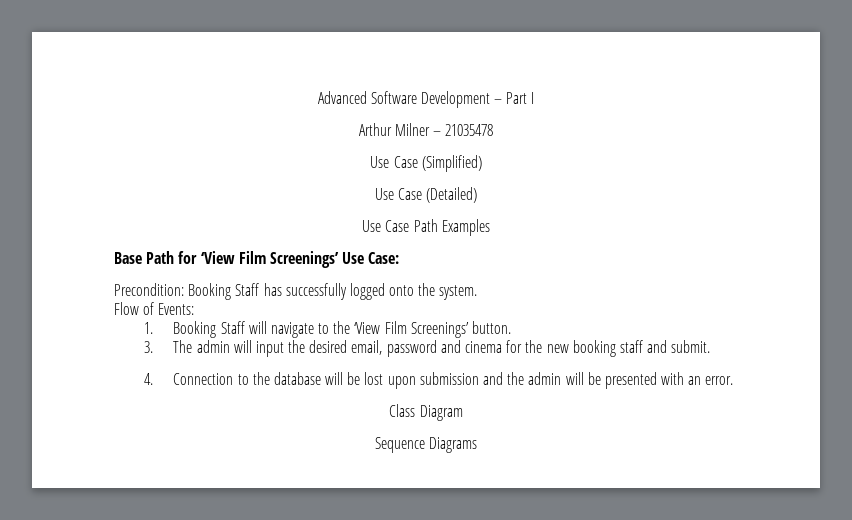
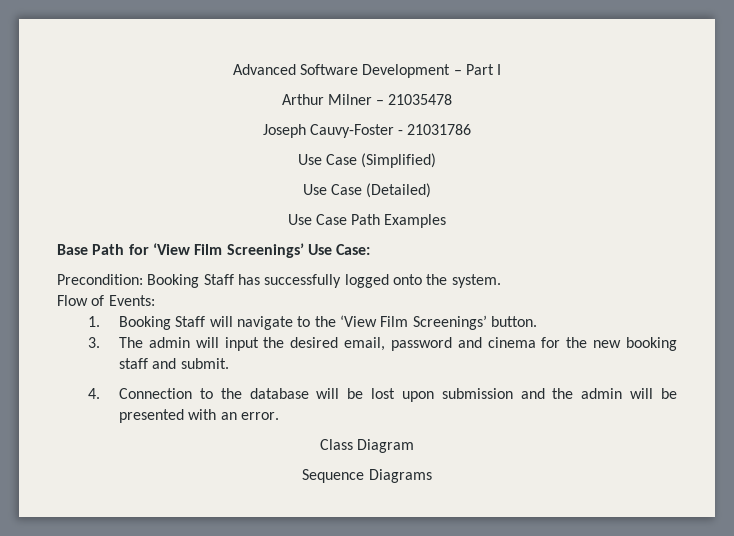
+ Joseph Cauvy-Foster - 21031786

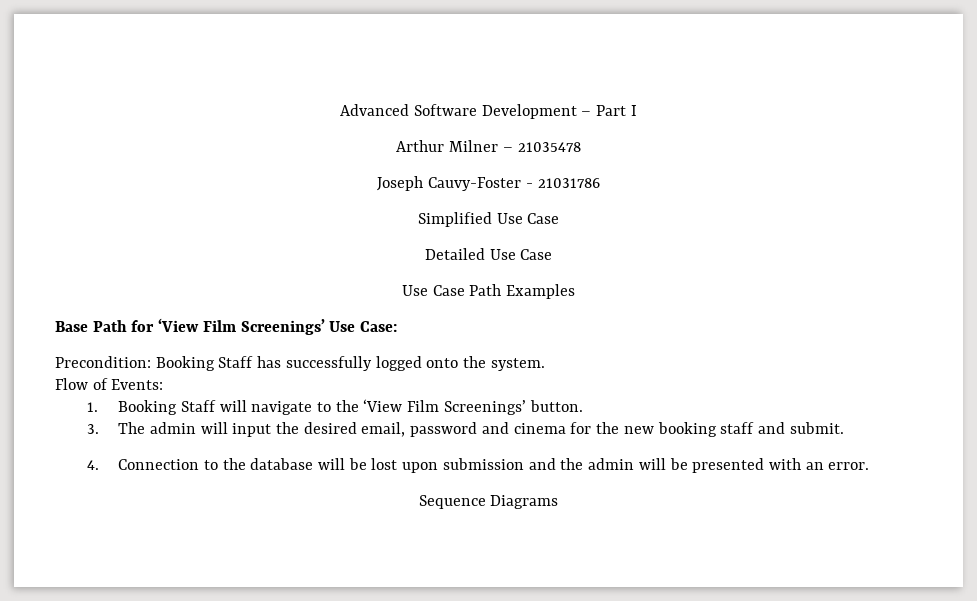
- Use Case (Simplified)
- Use Case (Detailed)
+ Simplified Use Case
+ Detailed Use Case
- Class Diagram

